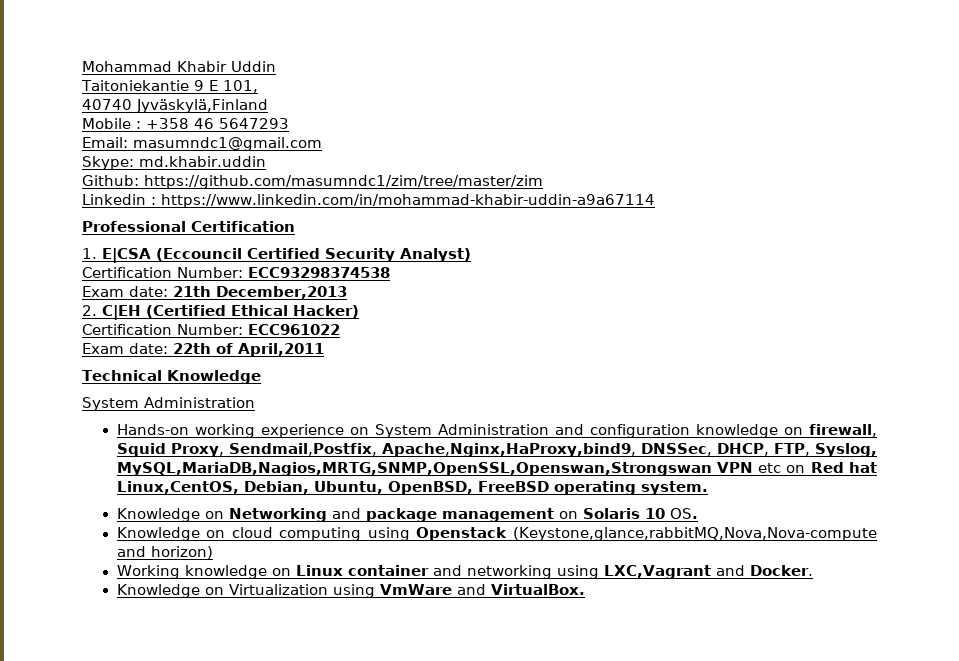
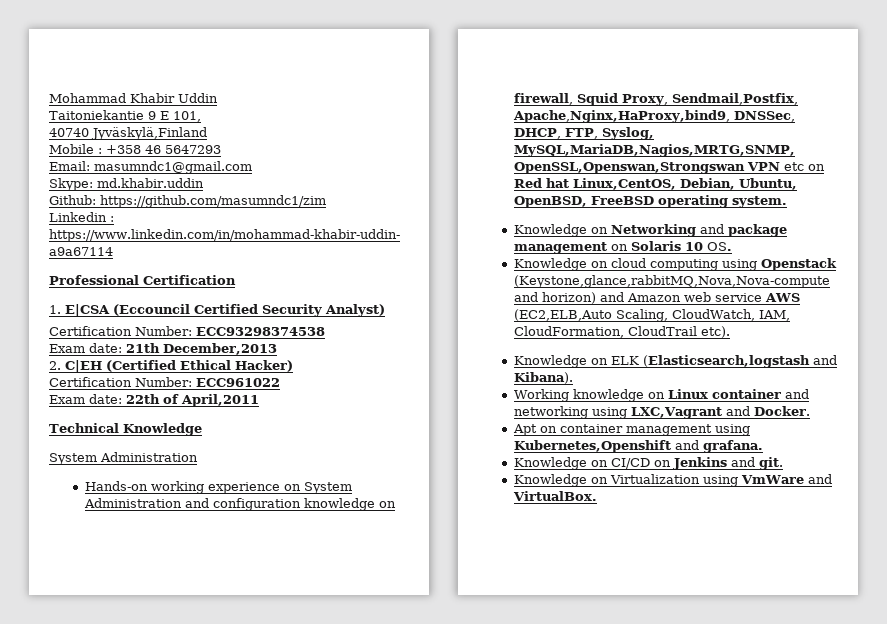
- Github: https://github.com/masumndc1/zim/tree/master/zim
+ Github: https://github.com/masumndc1/zim
- Knowledge on cloud computing using Openstack (Keystone,glance,rabbitMQ,Nova,Nova-compute and horizon)
+ Knowledge on cloud computing using Openstack (Keystone,glance,rabbitMQ,Nova,Nova-compute and horizon) and Amazon web service AWS (EC2,ELB,Auto Scaling, CloudWatch, IAM, CloudFormation, CloudTrail etc).
+ Knowledge on ELK (Elasticsearch,logstash and Kibana).
+ Apt on container management using Kubernetes,Openshift and grafana.
+ Knowledge on CI/CD on Jenkins and git.

